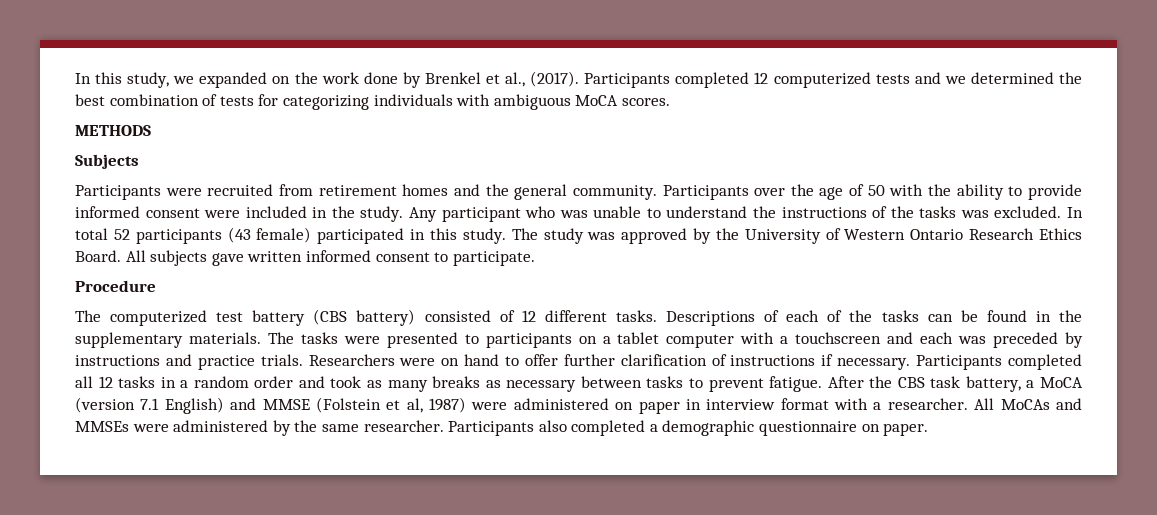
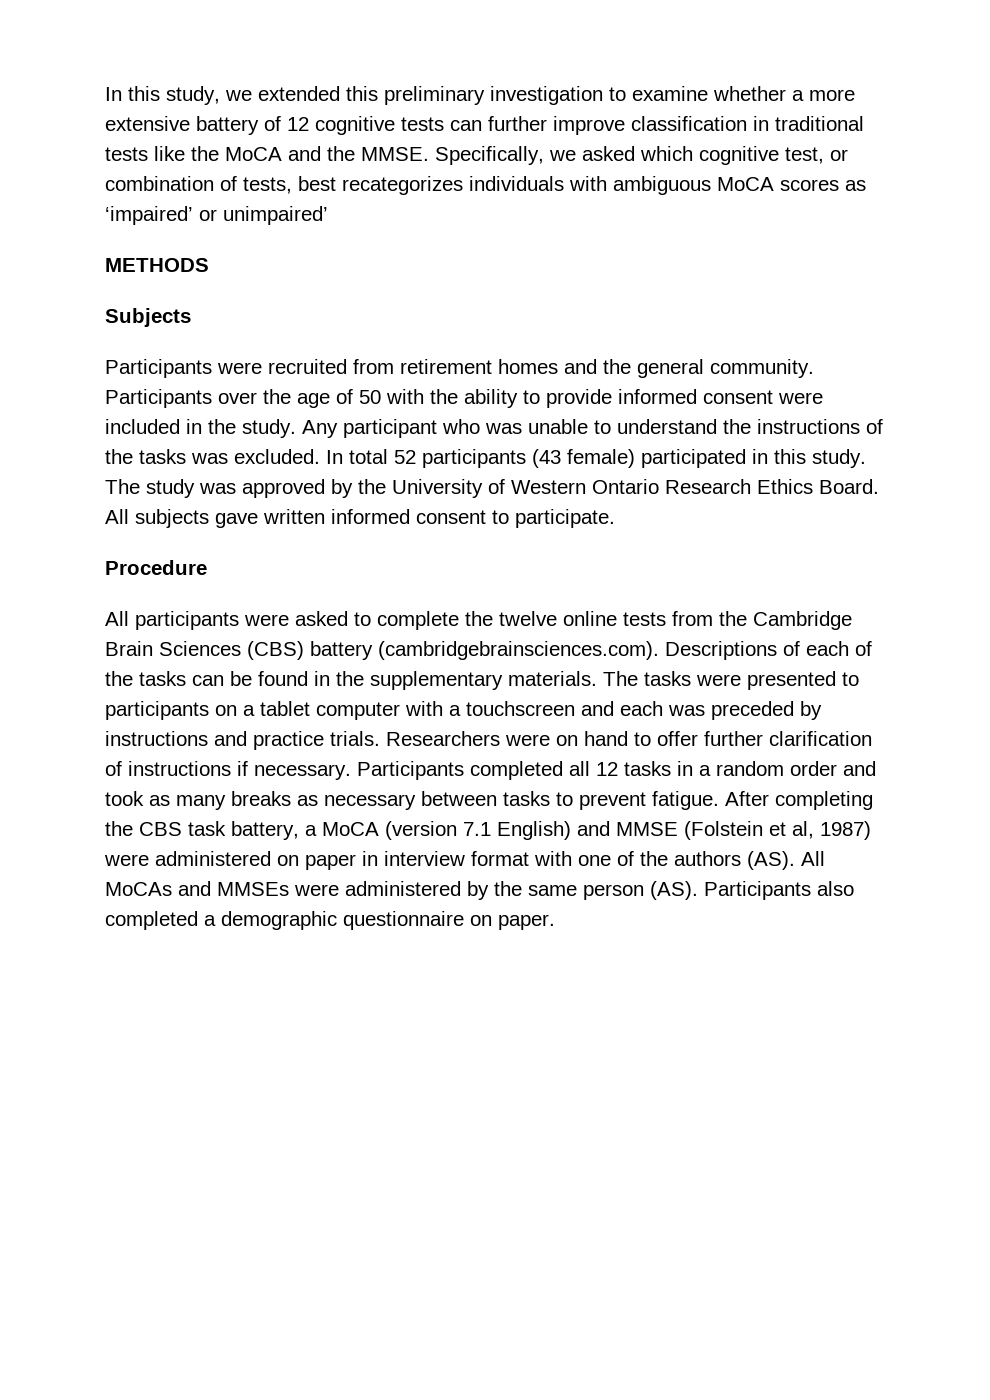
- In this study, we expanded on the work done by Brenkel et al., (2017). Participants completed 12 computerized tests and we determined the best combination of tests for categorizing individuals with ambiguous MoCA scores.
+ In this study, we extended this preliminary investigation to examine whether a more extensive battery of 12 cognitive tests can further improve classification in traditional tests like the MoCA and the MMSE. Specifically, we asked which cognitive test, or combination of tests, best recategorizes individuals with ambiguous MoCA scores as ‘impaired’ or unimpaired’
- The computerized test battery (CBS battery) consisted of 12 different tasks. Descriptions of each of the tasks can be found in the supplementary materials.
+ All participants were asked to complete the twelve online tests from the Cambridge Brain Sciences (CBS) battery (cambridgebrainsciences.com). Descriptions of each of the tasks can be found in the supplementary materials.
- After the CBS task battery, a MoCA (version 7.1 English) and MMSE (Folstein et al, 1987) were administered on paper in interview format with a researcher. All MoCAs and MMSEs were administered by the same researcher. Participants also completed a demographic questionnaire on paper.
+ After completing the CBS task battery, a MoCA (version 7.1 English) and MMSE (Folstein et al, 1987) were administered on paper in interview format with one of the authors (AS). All MoCAs and MMSEs were administered by the same person (AS). Participants also completed a demographic questionnaire on paper.

